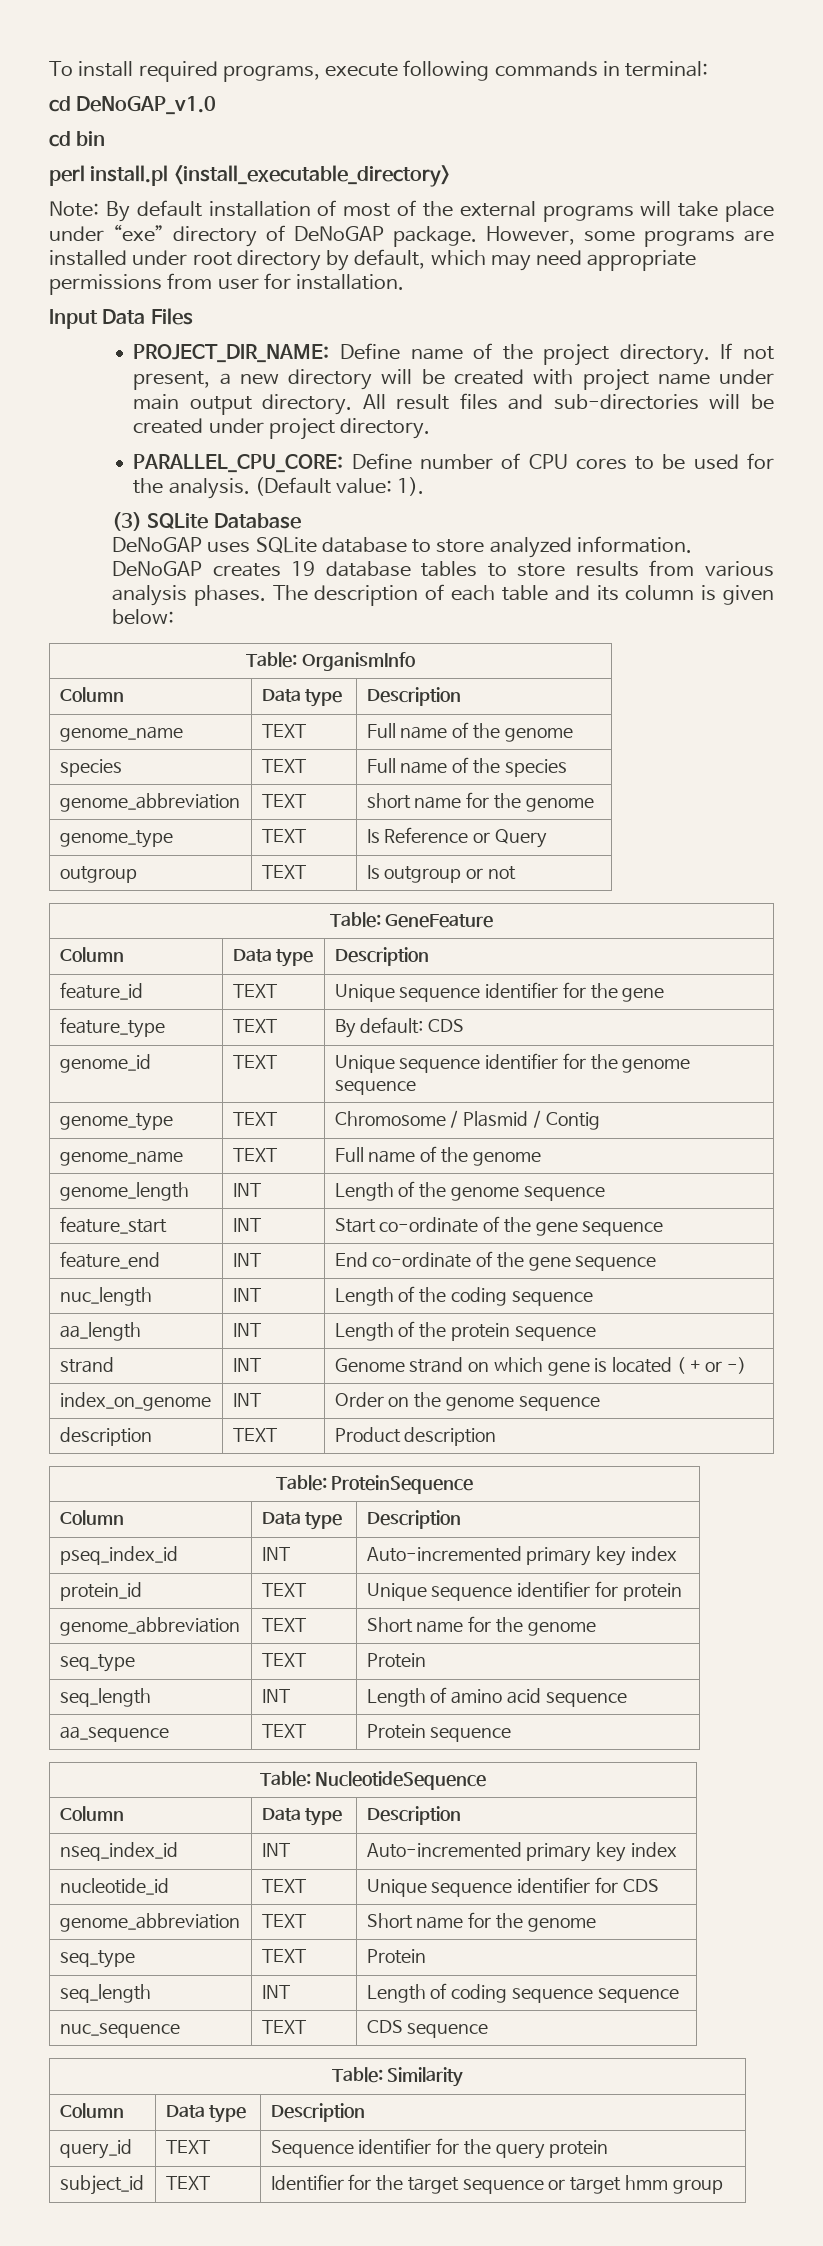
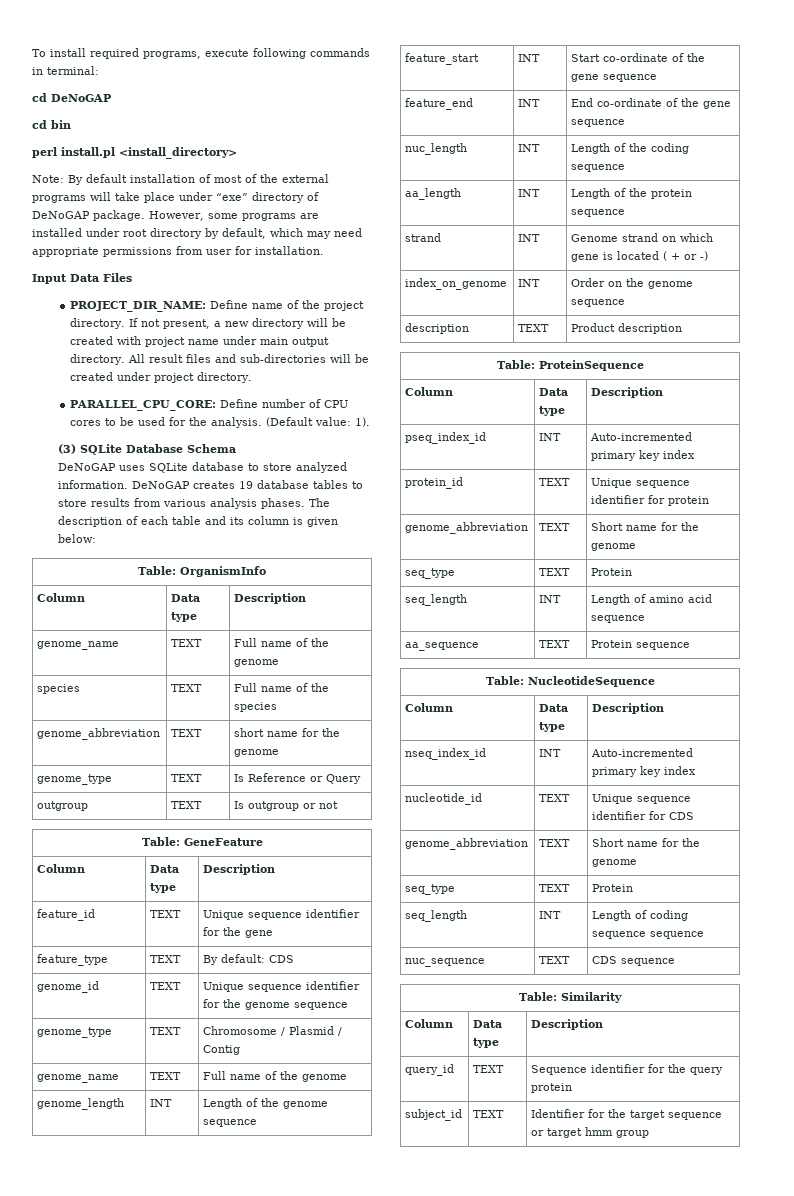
- cd DeNoGAP_v1.0
+ cd DeNoGAP
- perl install.pl <install_executable_directory>
+ perl install.pl <install_directory>
- (3) SQLite Database
+ (3) SQLite Database Schema

